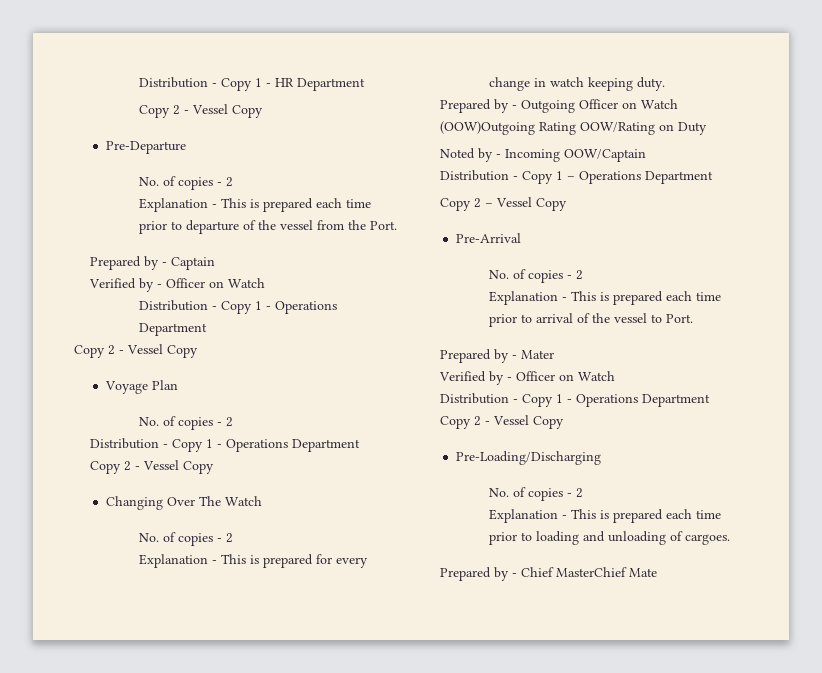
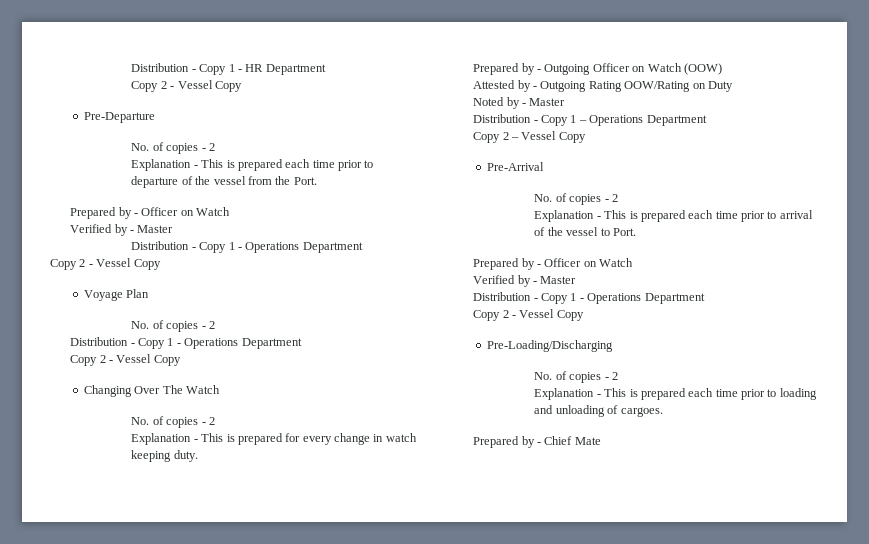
  Explanation - This is prepared each time prior to departure of the vessel from the Port.
- Prepared by - Captain
- Verified by - Officer on Watch
+ Prepared by - Officer on Watch
+ Verified by - Master
- Prepared by - Outgoing Officer on Watch (OOW)Outgoing Rating OOW/Rating on Duty
+ Prepared by - Outgoing Officer on Watch (OOW)
+ Attested by - Outgoing Rating OOW/Rating on Duty
- Noted by - Incoming OOW/Captain
+ Noted by - Master
  Explanation - This is prepared each time prior to arrival of the vessel to Port.
- Prepared by - Mater
- Verified by - Officer on Watch
+ Prepared by - Officer on Watch
+ Verified by - Master
- Prepared by - Chief MasterChief Mate
+ Prepared by - Chief Mate

